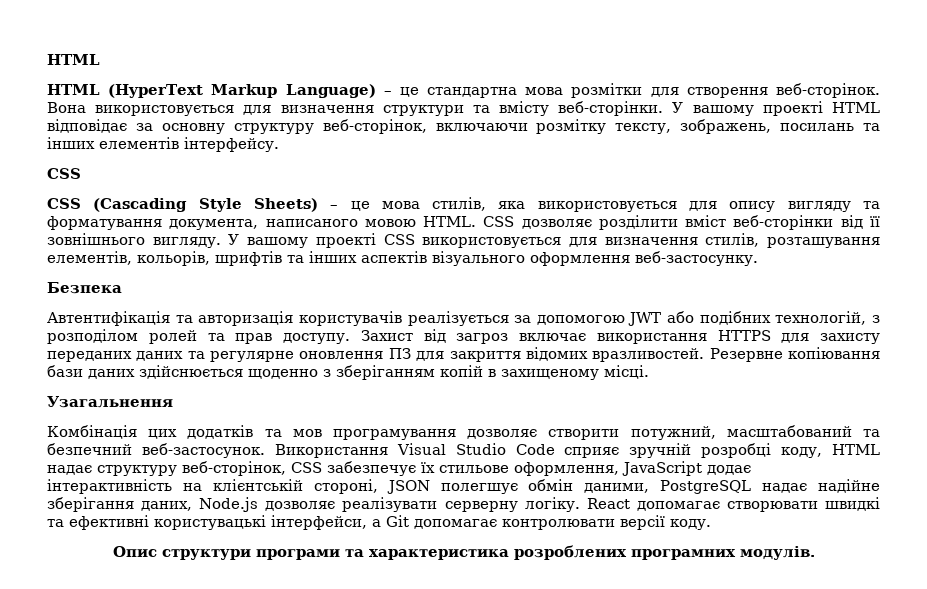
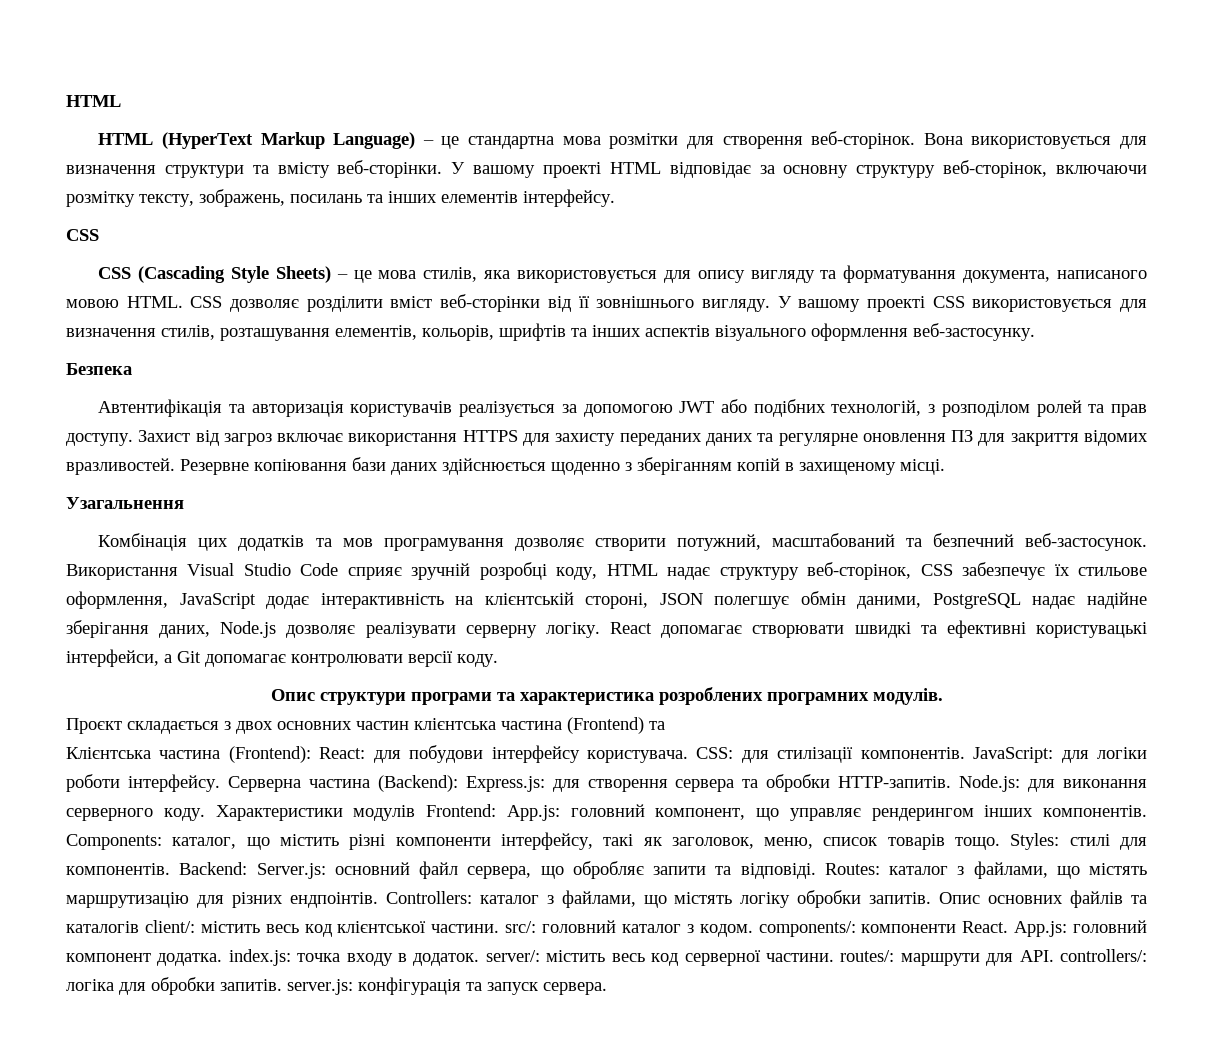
+ Проєкт складається з двох основних частин клієнтська частина (Frontend) та
+ Клієнтська частина (Frontend): React: для побудови інтерфейсу користувача. CSS: для стилізації компонентів. JavaScript: для логіки роботи інтерфейсу. Серверна частина (Backend): Express.js: для створення сервера та обробки HTTP-запитів. Node.js: для виконання серверного коду. Характеристики модулів Frontend: App.js: головний компонент, що управляє рендерингом інших компонентів. Components: каталог, що містить різні компоненти інтерфейсу, такі як заголовок, меню, список товарів тощо. Styles: стилі для компонентів. Backend: Server.js: основний файл сервера, що обробляє запити та відповіді. Routes: каталог з файлами, що містять маршрутизацію для різних ендпоінтів. Controllers: каталог з файлами, що містять логіку обробки запитів. Опис основних файлів та каталогів client/: містить весь код клієнтської частини. src/: головний каталог з кодом. components/: компоненти React. App.js: головний компонент додатка. index.js: точка входу в додаток. server/: містить весь код серверної частини. routes/: маршрути для API. controllers/: логіка для обробки запитів. server.js: конфігурація та запуск сервера.

